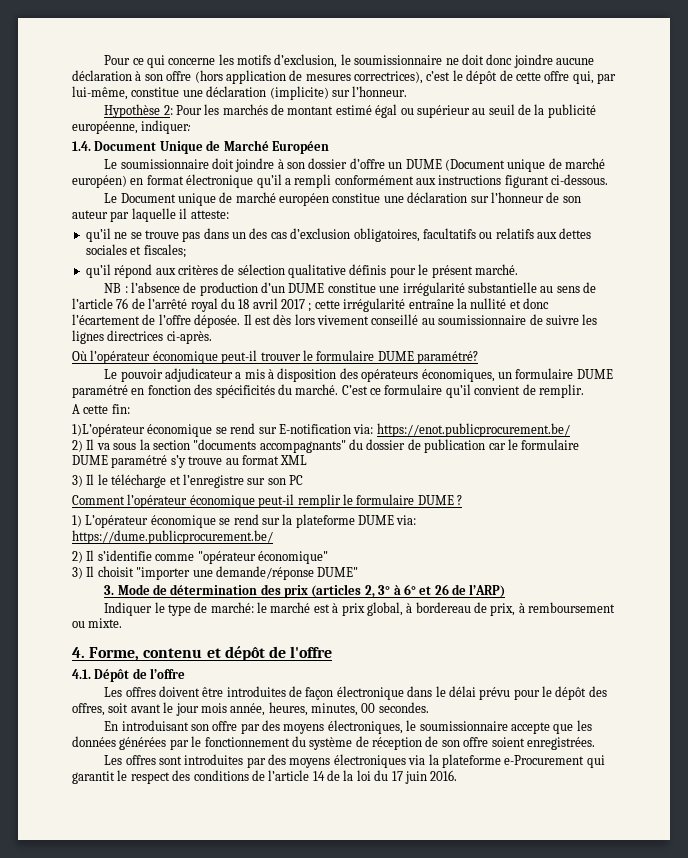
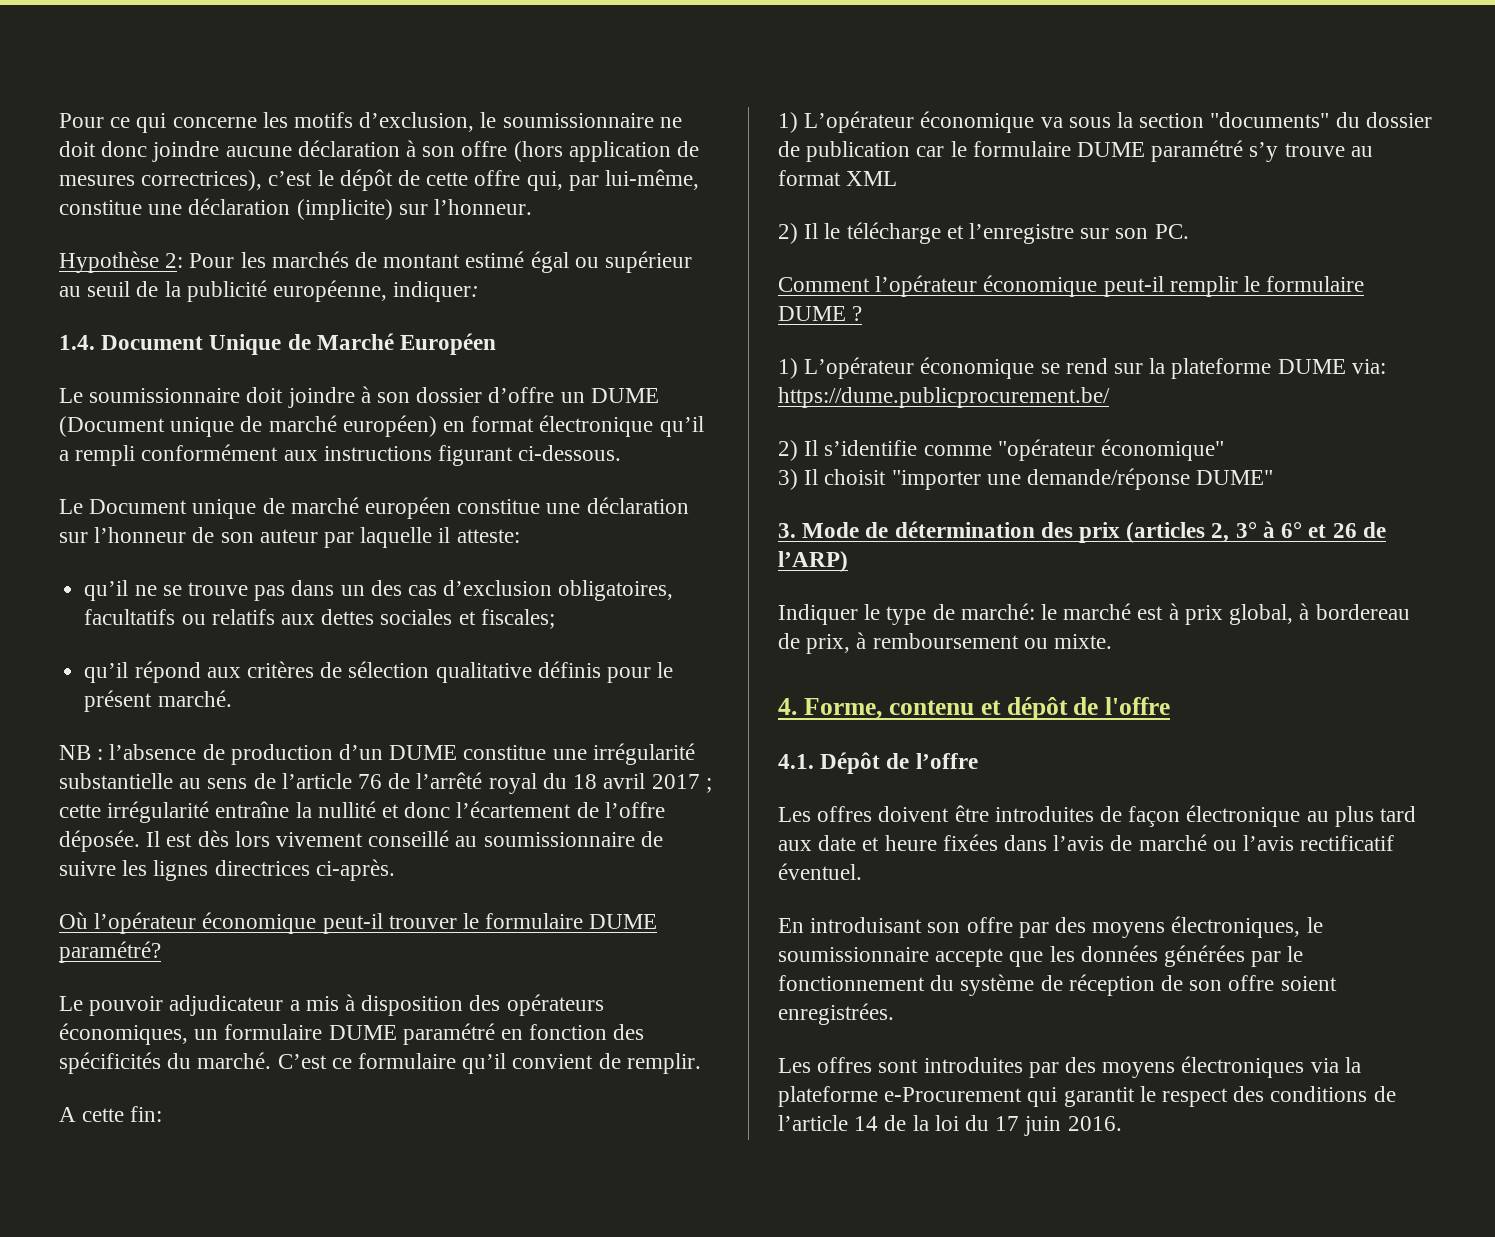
- 1)L’opérateur économique se rend sur E-notification via: https://enot.publicprocurement.be/
- 2) Il va sous la section "documents accompagnants" du dossier de publication car le formulaire DUME paramétré s’y trouve au format XML
+ 1) L’opérateur économique va sous la section "documents" du dossier de publication car le formulaire DUME paramétré s’y trouve au format XML
- 3) Il le télécharge et l’enregistre sur son PC
+ 2) Il le télécharge et l’enregistre sur son PC.
- Les offres doivent être introduites de façon électronique dans le délai prévu pour le dépôt des offres, soit avant le jour mois année, heures, minutes, 00 secondes.
+ Les offres doivent être introduites de façon électronique au plus tard aux date et heure fixées dans l’avis de marché ou l’avis rectificatif éventuel.

